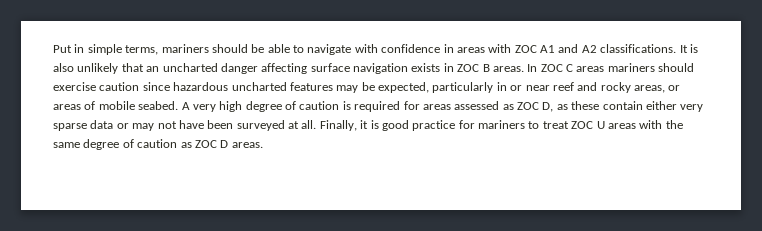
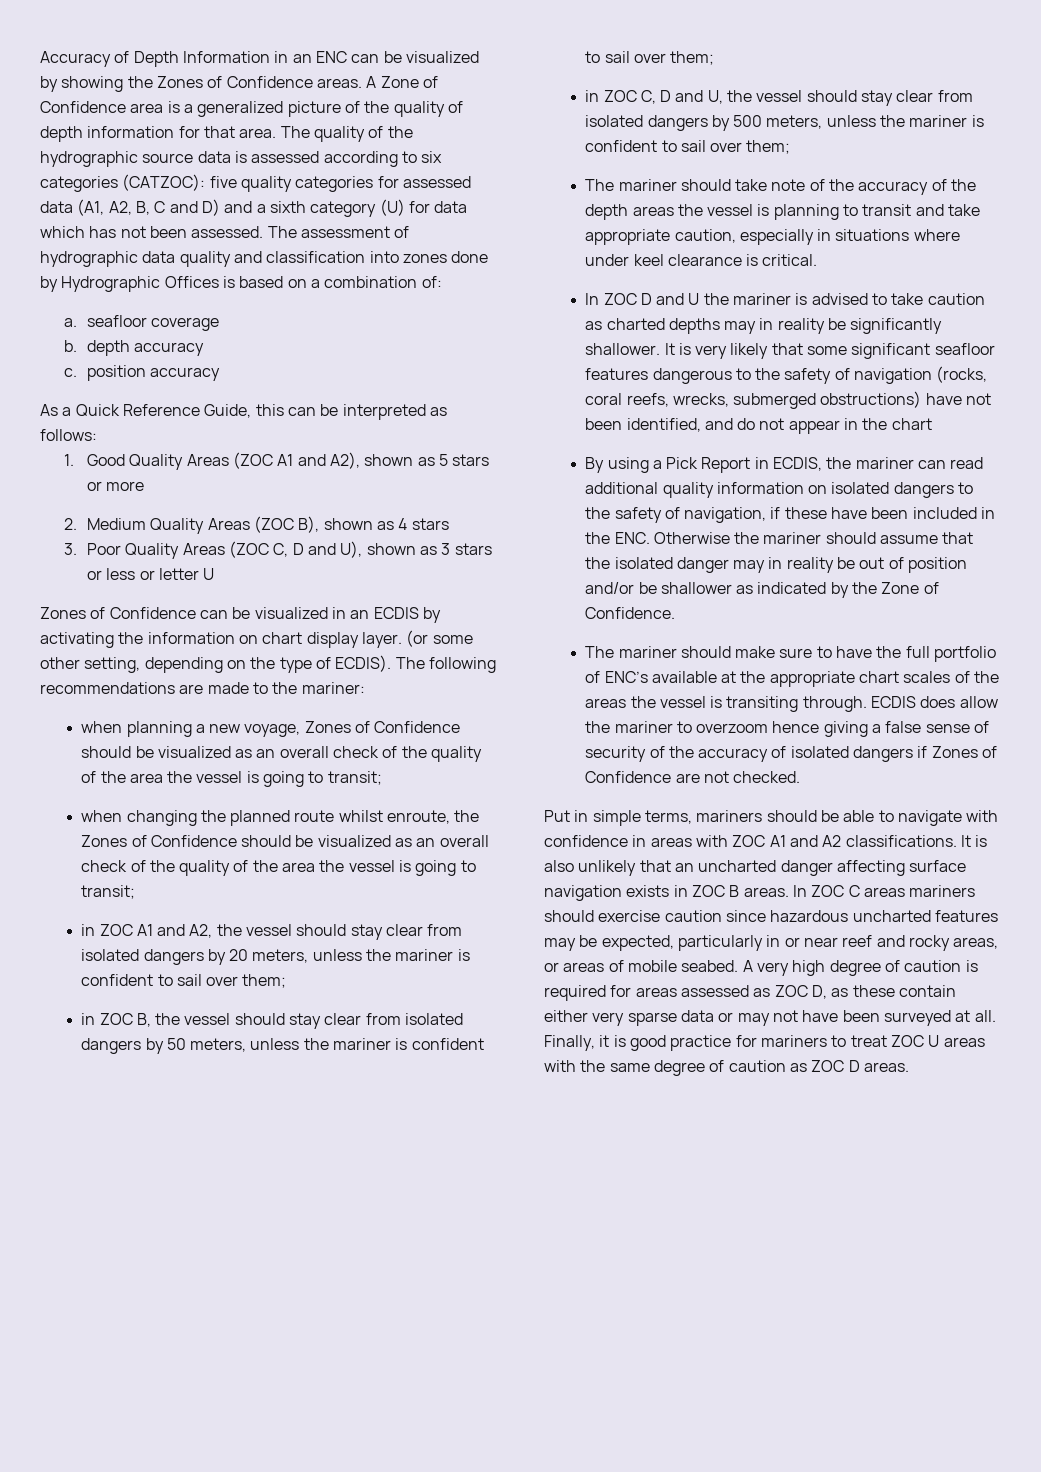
+ Accuracy of Depth Information in an ENC can be visualized by showing the Zones of Confidence areas. A Zone of Confidence area is a generalized picture of the quality of depth information for that area. The quality of the hydrographic source data is assessed according to six categories (CATZOC): five quality categories for assessed data (A1, A2, B, C and D) and a sixth category (U) for data which has not been assessed. The assessment of hydrographic data quality and classification into zones done by Hydrographic Offices is based on a combination of:
+ a. seafloor coverage
+ b. depth accuracy
+ c. position accuracy
+ As a Quick Reference Guide, this can be interpreted as follows:
+ 1. Good Quality Areas (ZOC A1 and A2), shown as 5 stars or more
+ 2. Medium Quality Areas (ZOC B), shown as 4 stars
+ 3. Poor Quality Areas (ZOC C, D and U), shown as 3 stars or less or letter U
+ Zones of Confidence can be visualized in an ECDIS by activating the information on chart display layer. (or some other setting, depending on the type of ECDIS). The following recommendations are made to the mariner:
+ when planning a new voyage, Zones of Confidence should be visualized as an overall check of the quality of the area the vessel is going to transit;
+ when changing the planned route whilst enroute, the Zones of Confidence should be visualized as an overall check of the quality of the area the vessel is going to transit;
+ in ZOC A1 and A2, the vessel should stay clear from isolated dangers by 20 meters, unless the mariner is confident to sail over them;
+ in ZOC B, the vessel should stay clear from isolated dangers by 50 meters, unless the mariner is confident to sail over them;
+ in ZOC C, D and U, the vessel should stay clear from isolated dangers by 500 meters, unless the mariner is confident to sail over them;
+ The mariner should take note of the accuracy of the depth areas the vessel is planning to transit and take appropriate caution, especially in situations where under keel clearance is critical.
+ In ZOC D and U the mariner is advised to take caution as charted depths may in reality be significantly shallower. It is very likely that some significant seafloor features dangerous to the safety of navigation (rocks, coral reefs, wrecks, submerged obstructions) have not been identified, and do not appear in the chart
+ By using a Pick Report in ECDIS, the mariner can read additional quality information on isolated dangers to the safety of navigation, if these have been included in the ENC. Otherwise the mariner should assume that the isolated danger may in reality be out of position and/or be shallower as indicated by the Zone of Confidence.
+ The mariner should make sure to have the full portfolio of ENC’s available at the appropriate chart scales of the areas the vessel is transiting through. ECDIS does allow the mariner to overzoom hence giving a false sense of security of the accuracy of isolated dangers if Zones of Confidence are not checked.

